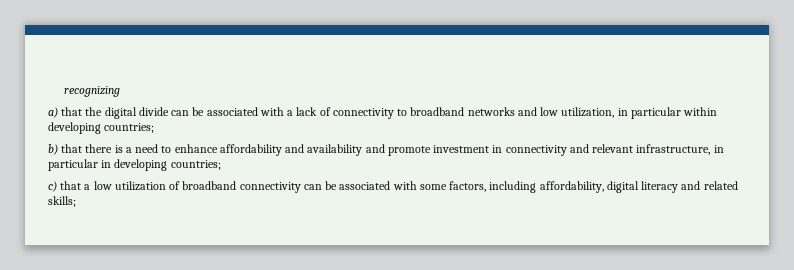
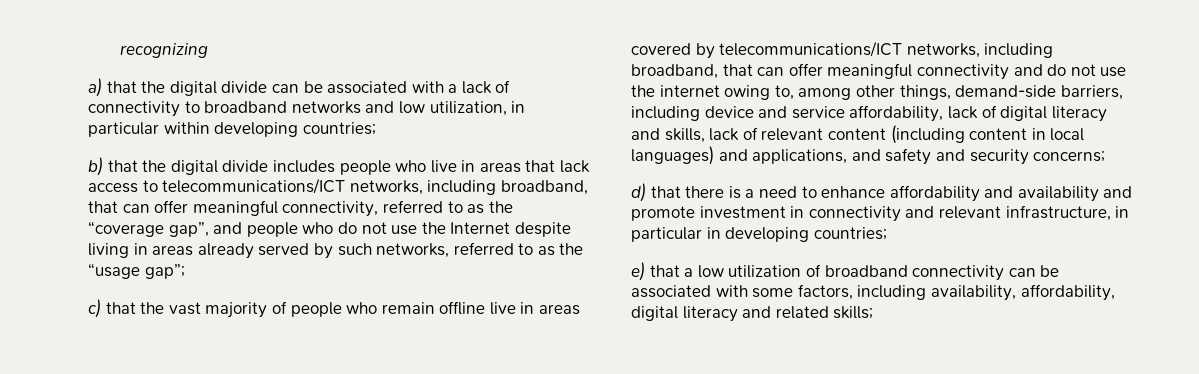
- b) that there is a need to enhance affordability and availability and promote investment in connectivity and relevant infrastructure, in particular in developing countries;
+ b) that the digital divide includes people who live in areas that lack access to telecommunications/ICT networks, including broadband, that can offer meaningful connectivity, referred to as the “coverage gap”, and people who do not use the Internet despite living in areas already served by such networks, referred to as the “usage gap”;
+ c) that the vast majority of people who remain offline live in areas covered by telecommunications/ICT networks, including broadband, that can offer meaningful connectivity and do not use the internet owing to, among other things, demand-side barriers, including device and service affordability, lack of digital literacy and skills, lack of relevant content (including content in local languages) and applications, and safety and security concerns;
+ d) that there is a need to enhance affordability and availability and promote investment in connectivity and relevant infrastructure, in particular in developing countries;
- c) that a low utilization of broadband connectivity can be associated with some factors, including affordability, digital literacy and related skills;
+ e) that a low utilization of broadband connectivity can be associated with some factors, including availability, affordability, digital literacy and related skills;

